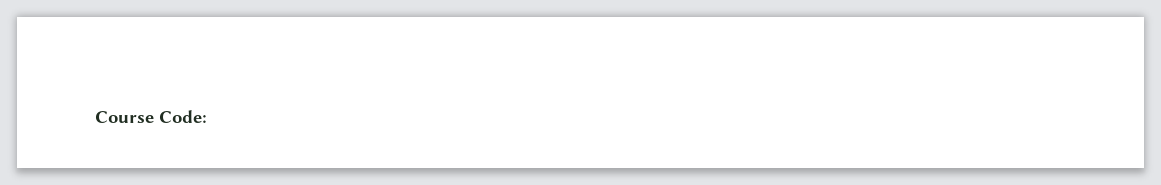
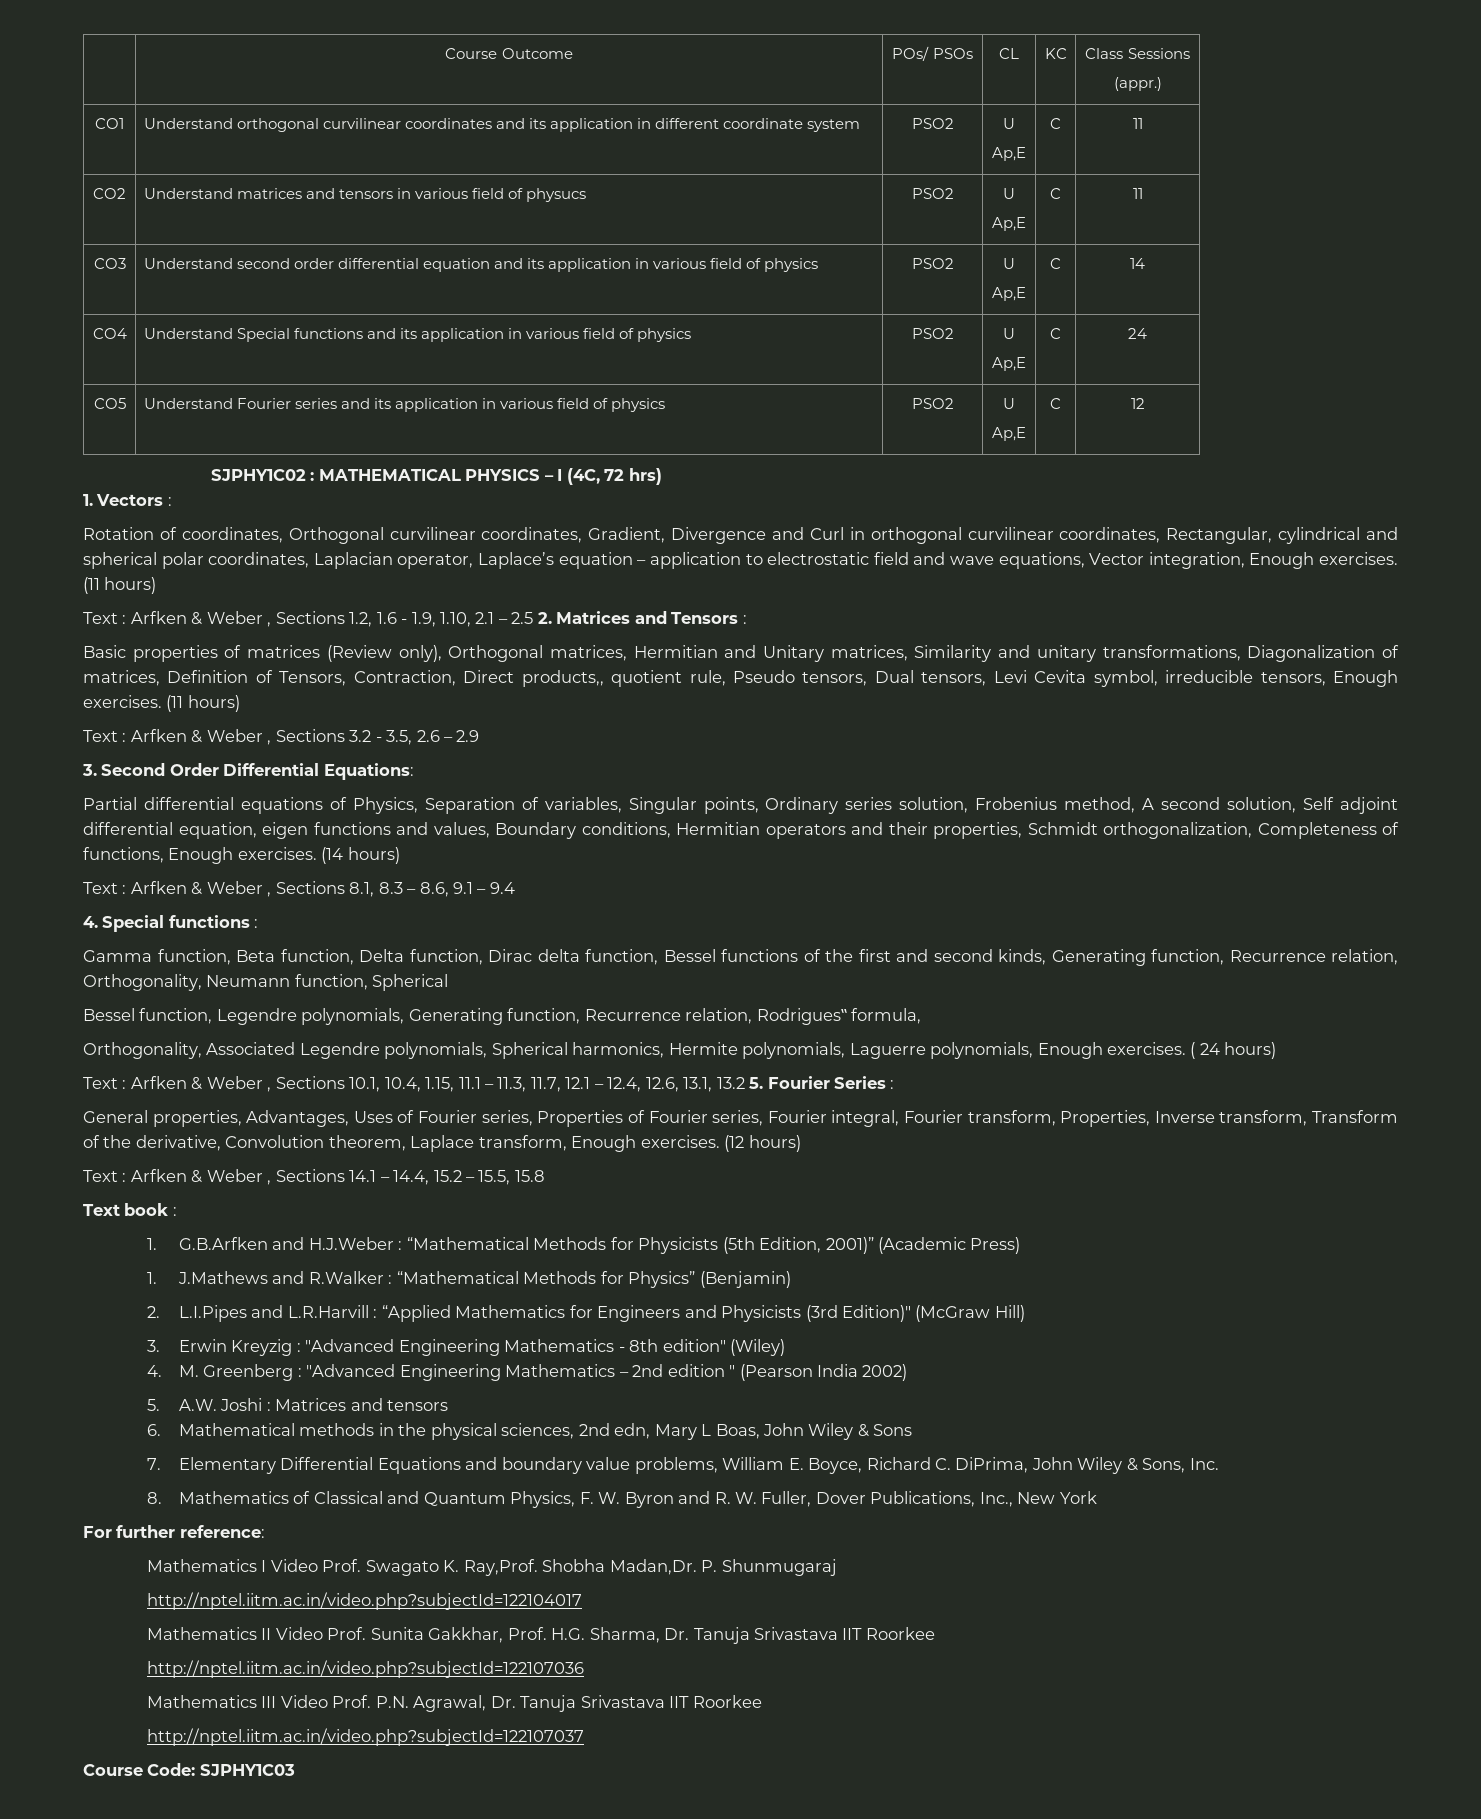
+ | Course Outcome | POs/ PSOs | CL | KC | Class Sessions
+ (appr.)
+ CO1 | Understand orthogonal curvilinear coordinates and its application in different coordinate system | PSO2 | U
+ Ap,E | C | 11
+ CO2 | Understand matrices and tensors in various field of physucs | PSO2 | U
+ Ap,E | C | 11
+ CO3 | Understand second order differential equation and its application in various field of physics | PSO2 | U
+ Ap,E | C | 14
+ CO4 | Understand Special functions and its application in various field of physics | PSO2 | U
+ Ap,E | C | 24
+ CO5 | Understand Fourier series and its application in various field of physics | PSO2 | U
+ Ap,E | C | 12
+ SJPHY1C02 : MATHEMATICAL PHYSICS – I (4C, 72 hrs)
+ 1. Vectors :
+ Rotation of coordinates, Orthogonal curvilinear coordinates, Gradient, Divergence and Curl in orthogonal curvilinear coordinates, Rectangular, cylindrical and spherical polar coordinates, Laplacian operator, Laplace’s equation – application to electrostatic field and wave equations, Vector integration, Enough exercises. (11 hours)
+ Text : Arfken & Weber , Sections 1.2, 1.6 - 1.9, 1.10, 2.1 – 2.5 2. Matrices and Tensors :
+ Basic properties of matrices (Review only), Orthogonal matrices, Hermitian and Unitary matrices, Similarity and unitary transformations, Diagonalization of matrices, Definition of Tensors, Contraction, Direct products,, quotient rule, Pseudo tensors, Dual tensors, Levi Cevita symbol, irreducible tensors, Enough exercises. (11 hours)
+ Text : Arfken & Weber , Sections 3.2 - 3.5, 2.6 – 2.9
+ 3. Second Order Differential Equations:
+ Partial differential equations of Physics, Separation of variables, Singular points, Ordinary series solution, Frobenius method, A second solution, Self adjoint differential equation, eigen functions and values, Boundary conditions, Hermitian operators and their properties, Schmidt orthogonalization, Completeness of functions, Enough exercises. (14 hours)
+ Text : Arfken & Weber , Sections 8.1, 8.3 – 8.6, 9.1 – 9.4
+ 4. Special functions :
+ Gamma function, Beta function, Delta function, Dirac delta function, Bessel functions of the first and second kinds, Generating function, Recurrence relation, Orthogonality, Neumann function, Spherical
+ Bessel function, Legendre polynomials, Generating function, Recurrence relation, Rodrigues‟ formula,
+ Orthogonality, Associated Legendre polynomials, Spherical harmonics, Hermite polynomials, Laguerre polynomials, Enough exercises. ( 24 hours)
+ Text : Arfken & Weber , Sections 10.1, 10.4, 1.15, 11.1 – 11.3, 11.7, 12.1 – 12.4, 12.6, 13.1, 13.2 5. Fourier Series :
+ General properties, Advantages, Uses of Fourier series, Properties of Fourier series, Fourier integral, Fourier transform, Properties, Inverse transform, Transform of the derivative, Convolution theorem, Laplace transform, Enough exercises. (12 hours)
+ Text : Arfken & Weber , Sections 14.1 – 14.4, 15.2 – 15.5, 15.8
+ Text book :
+ 1. G.B.Arfken and H.J.Weber : “Mathematical Methods for Physicists (5th Edition, 2001)” (Academic Press)
+ 1. J.Mathews and R.Walker : “Mathematical Methods for Physics” (Benjamin)
+ 2. L.I.Pipes and L.R.Harvill : “Applied Mathematics for Engineers and Physicists (3rd Edition)" (McGraw Hill)
+ 3. Erwin Kreyzig : "Advanced Engineering Mathematics - 8th edition" (Wiley)
+ 4. M. Greenberg : "Advanced Engineering Mathematics – 2nd edition " (Pearson India 2002)
+ 5. A.W. Joshi : Matrices and tensors
+ 6. Mathematical methods in the physical sciences, 2nd edn, Mary L Boas, John Wiley & Sons
+ 7. Elementary Differential Equations and boundary value problems, William E. Boyce, Richard C. DiPrima, John Wiley & Sons, Inc.
+ 8. Mathematics of Classical and Quantum Physics, F. W. Byron and R. W. Fuller, Dover Publications, Inc., New York
+ For further reference:
+ Mathematics I Video Prof. Swagato K. Ray,Prof. Shobha Madan,Dr. P. Shunmugaraj
+ http://nptel.iitm.ac.in/video.php?subjectId=122104017
+ Mathematics II Video Prof. Sunita Gakkhar, Prof. H.G. Sharma, Dr. Tanuja Srivastava IIT Roorkee
+ http://nptel.iitm.ac.in/video.php?subjectId=122107036
+ Mathematics III Video Prof. P.N. Agrawal, Dr. Tanuja Srivastava IIT Roorkee
+ http://nptel.iitm.ac.in/video.php?subjectId=122107037
- Course Code:
+ Course Code: SJPHY1C03

